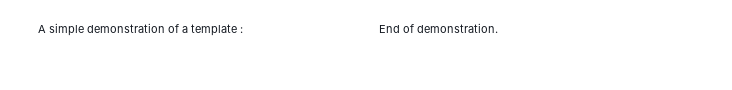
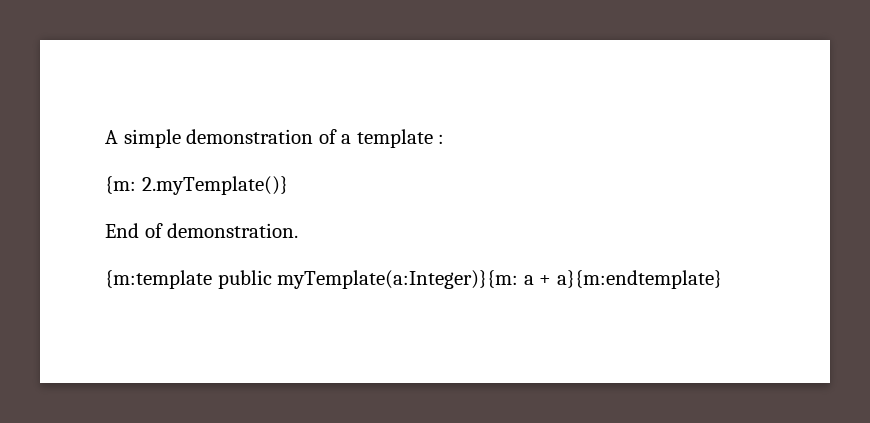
+ {m: 2.myTemplate()}
+ {m:template public myTemplate(a:Integer)}{m: a + a}{m:endtemplate}

